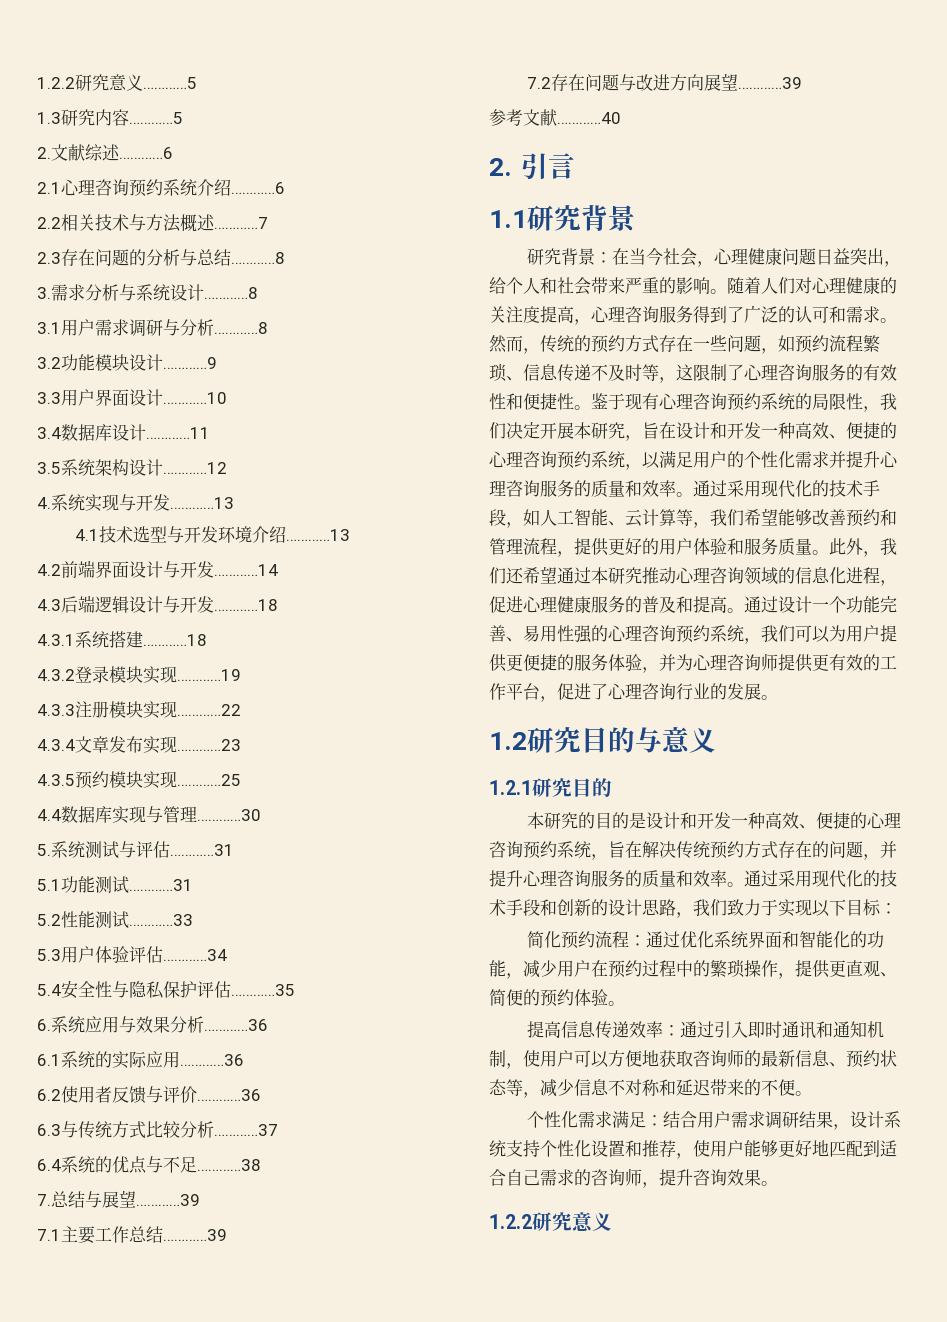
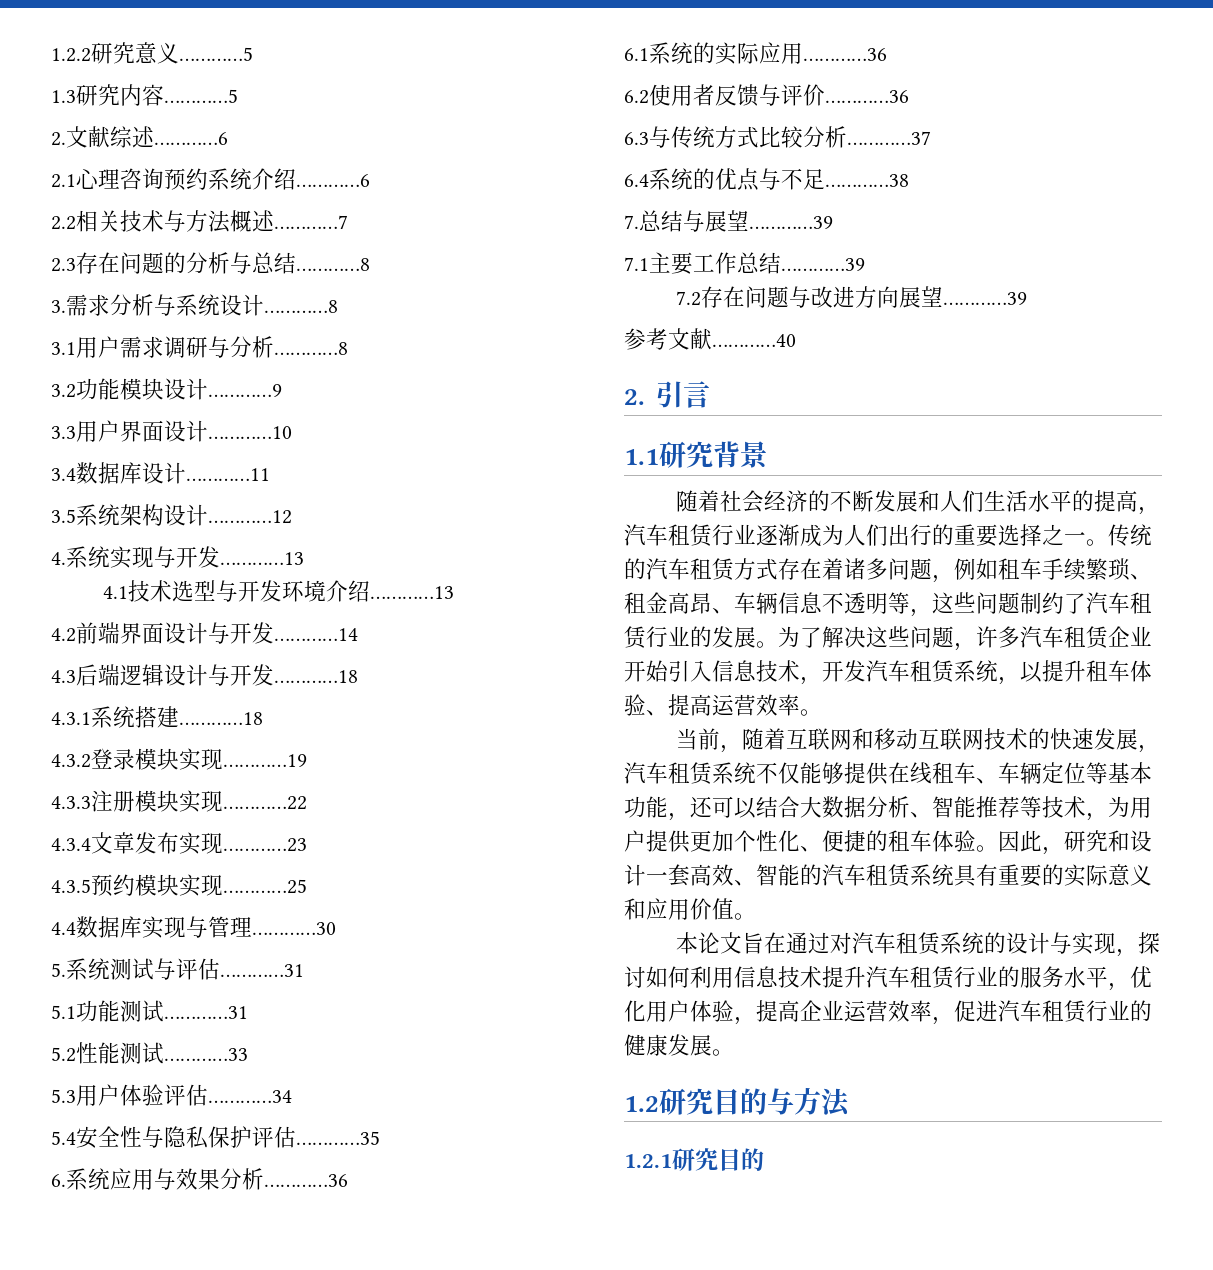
- 研究背景：在当今社会，心理健康问题日益突出，给个人和社会带来严重的影响。随着人们对心理健康的关注度提高，心理咨询服务得到了广泛的认可和需求。然而，传统的预约方式存在一些问题，如预约流程繁琐、信息传递不及时等，这限制了心理咨询服务的有效性和便捷性。鉴于现有心理咨询预约系统的局限性，我们决定开展本研究，旨在设计和开发一种高效、便捷的心理咨询预约系统，以满足用户的个性化需求并提升心理咨询服务的质量和效率。通过采用现代化的技术手段，如人工智能、云计算等，我们希望能够改善预约和管理流程，提供更好的用户体验和服务质量。此外，我们还希望通过本研究推动心理咨询领域的信息化进程，促进心理健康服务的普及和提高。通过设计一个功能完善、易用性强的心理咨询预约系统，我们可以为用户提供更便捷的服务体验，并为心理咨询师提供更有效的工作平台，促进了心理咨询行业的发展。
+ 随着社会经济的不断发展和人们生活水平的提高，汽车租赁行业逐渐成为人们出行的重要选择之一。传统的汽车租赁方式存在着诸多问题，例如租车手续繁琐、租金高昂、车辆信息不透明等，这些问题制约了汽车租赁行业的发展。为了解决这些问题，许多汽车租赁企业开始引入信息技术，开发汽车租赁系统，以提升租车体验、提高运营效率。
+ 当前，随着互联网和移动互联网技术的快速发展，汽车租赁系统不仅能够提供在线租车、车辆定位等基本功能，还可以结合大数据分析、智能推荐等技术，为用户提供更加个性化、便捷的租车体验。因此，研究和设计一套高效、智能的汽车租赁系统具有重要的实际意义和应用价值。
+ 本论文旨在通过对汽车租赁系统的设计与实现，探讨如何利用信息技术提升汽车租赁行业的服务水平，优化用户体验，提高企业运营效率，促进汽车租赁行业的健康发展。
- 1.2研究目的与意义
+ 1.2研究目的与方法
- 本研究的目的是设计和开发一种高效、便捷的心理咨询预约系统，旨在解决传统预约方式存在的问题，并提升心理咨询服务的质量和效率。通过采用现代化的技术手段和创新的设计思路，我们致力于实现以下目标：
- 简化预约流程：通过优化系统界面和智能化的功能，减少用户在预约过程中的繁琐操作，提供更直观、简便的预约体验。
- 提高信息传递效率：通过引入即时通讯和通知机制，使用户可以方便地获取咨询师的最新信息、预约状态等，减少信息不对称和延迟带来的不便。
- 个性化需求满足：结合用户需求调研结果，设计系统支持个性化设置和推荐，使用户能够更好地匹配到适合自己需求的咨询师，提升咨询效果。
- 1.2.2研究意义

